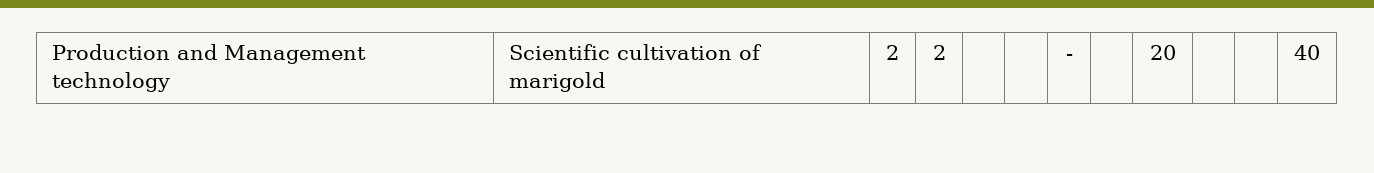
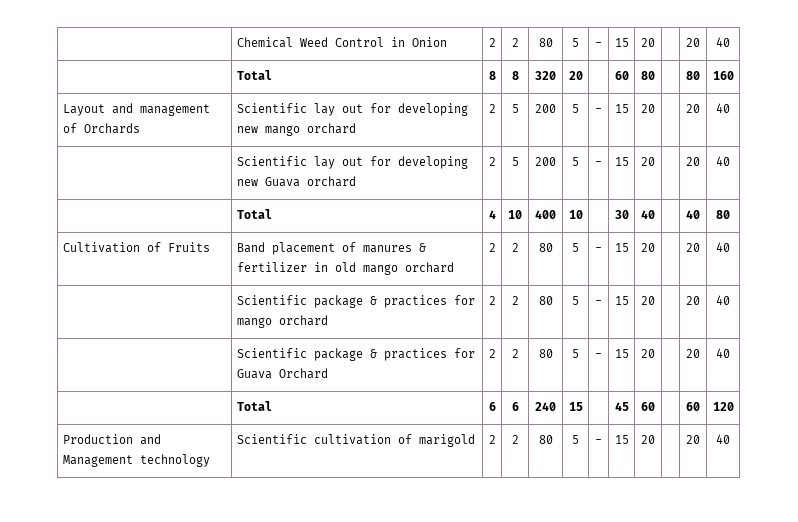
+ | Chemical Weed Control in Onion | 2 | 2 | 80 | 5 | - | 15 | 20 | | 20 | 40
+ | Total | 8 | 8 | 320 | 20 | | 60 | 80 | | 80 | 160
+ Layout and management of Orchards | Scientific lay out for developing new mango orchard | 2 | 5 | 200 | 5 | - | 15 | 20 | | 20 | 40
+ | Scientific lay out for developing new Guava orchard | 2 | 5 | 200 | 5 | - | 15 | 20 | | 20 | 40
+ | Total | 4 | 10 | 400 | 10 | | 30 | 40 | | 40 | 80
+ Cultivation of Fruits | Band placement of manures & fertilizer in old mango orchard | 2 | 2 | 80 | 5 | - | 15 | 20 | | 20 | 40
+ | Scientific package & practices for mango orchard | 2 | 2 | 80 | 5 | - | 15 | 20 | | 20 | 40
+ | Scientific package & practices for Guava Orchard | 2 | 2 | 80 | 5 | - | 15 | 20 | | 20 | 40
+ | Total | 6 | 6 | 240 | 15 | | 45 | 60 | | 60 | 120
- Production and Management technology | Scientific cultivation of marigold | 2 | 2 | | | - | | 20 | | | 40
+ Production and Management technology | Scientific cultivation of marigold | 2 | 2 | 80 | 5 | - | 15 | 20 | | 20 | 40

